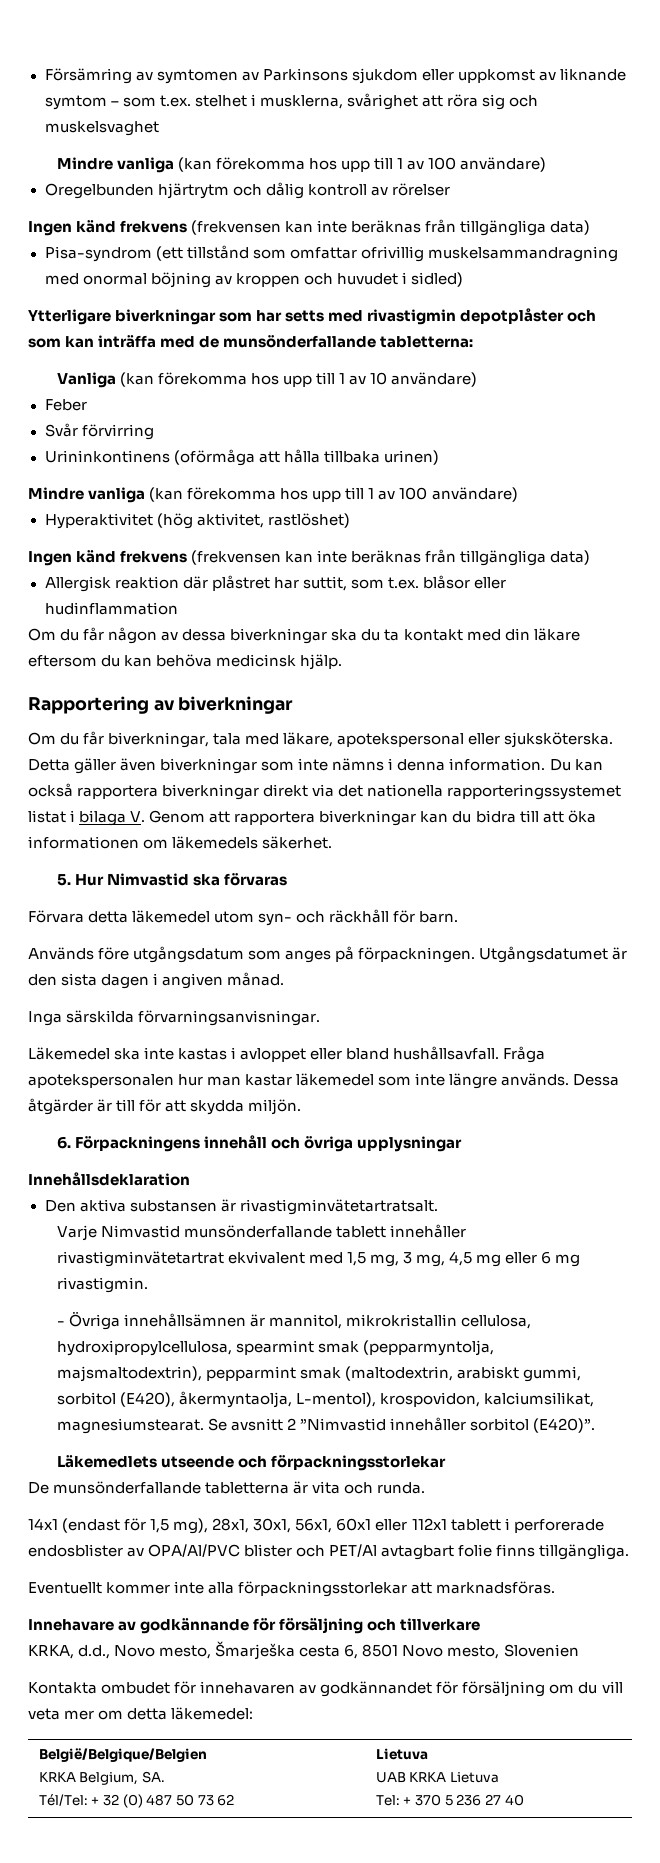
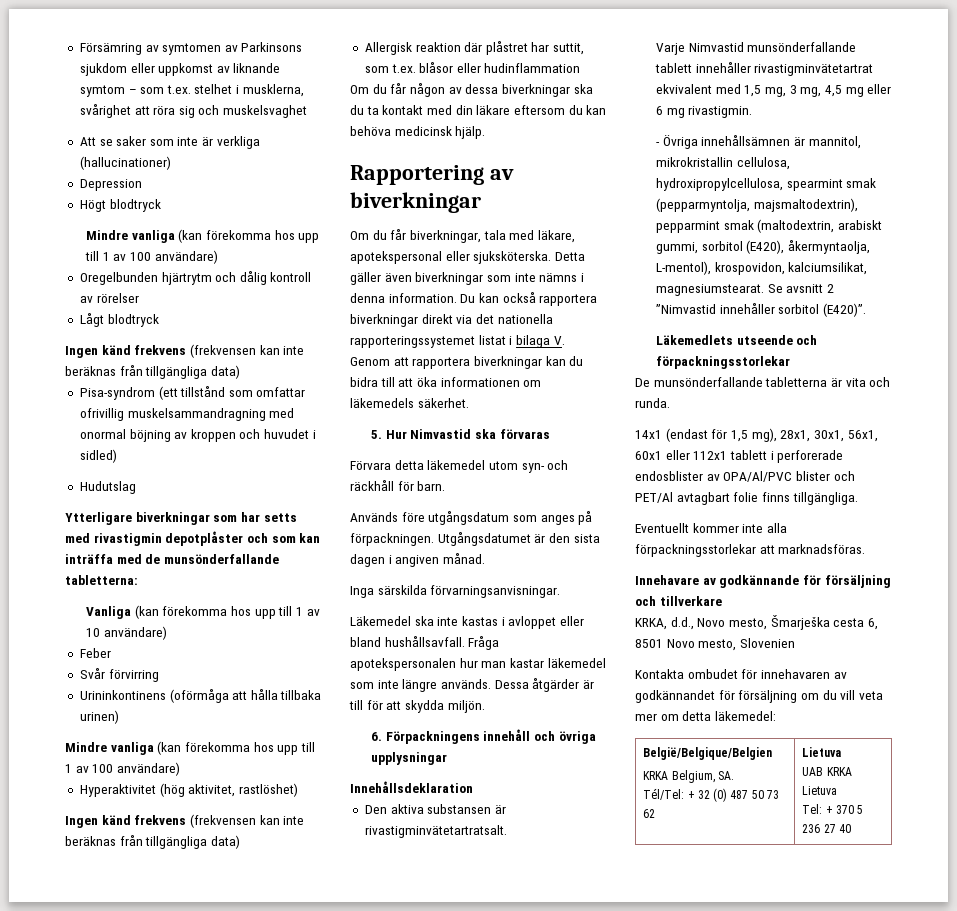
+ Att se saker som inte är verkliga (hallucinationer)
+ Depression
+ Högt blodtryck
+ Lågt blodtryck
+ Hudutslag

